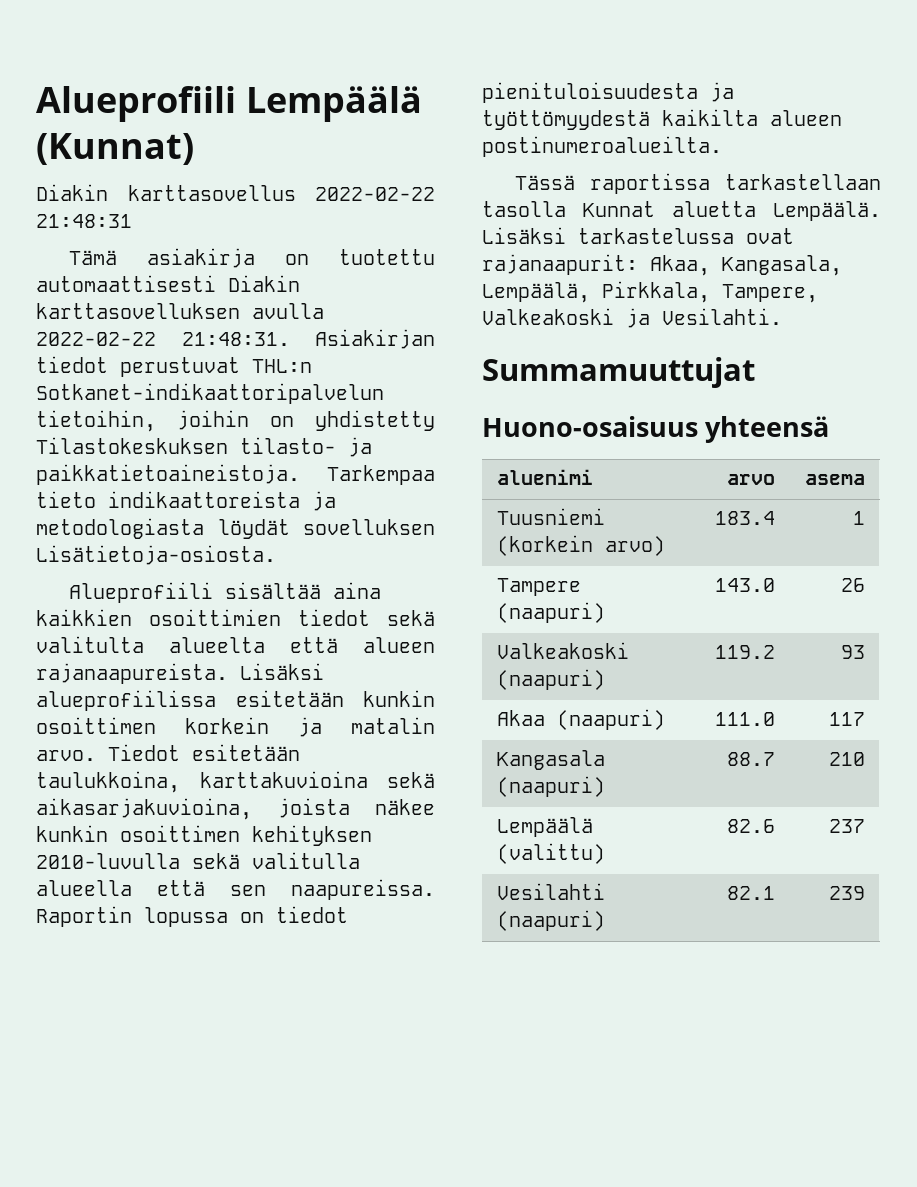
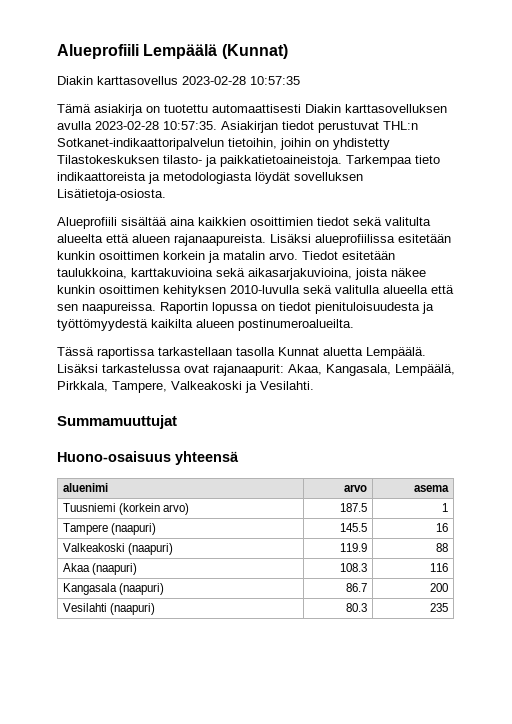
- Diakin karttasovellus 2022-02-22 21:48:31
+ Diakin karttasovellus 2023-02-28 10:57:35
- Tämä asiakirja on tuotettu automaattisesti Diakin karttasovelluksen avulla 2022-02-22 21:48:31.
+ Tämä asiakirja on tuotettu automaattisesti Diakin karttasovelluksen avulla 2023-02-28 10:57:35.
- Tuusniemi (korkein arvo) | 183.4 | 1
+ Tuusniemi (korkein arvo) | 187.5 | 1
- Tampere (naapuri) | 143.0 | 26
+ Tampere (naapuri) | 145.5 | 16
- Valkeakoski (naapuri) | 119.2 | 93
+ Valkeakoski (naapuri) | 119.9 | 88
- Akaa (naapuri) | 111.0 | 117
+ Akaa (naapuri) | 108.3 | 116
- Kangasala (naapuri) | 88.7 | 210
- Lempäälä (valittu) | 82.6 | 237
+ Kangasala (naapuri) | 86.7 | 200
- Vesilahti (naapuri) | 82.1 | 239
+ Vesilahti (naapuri) | 80.3 | 235

